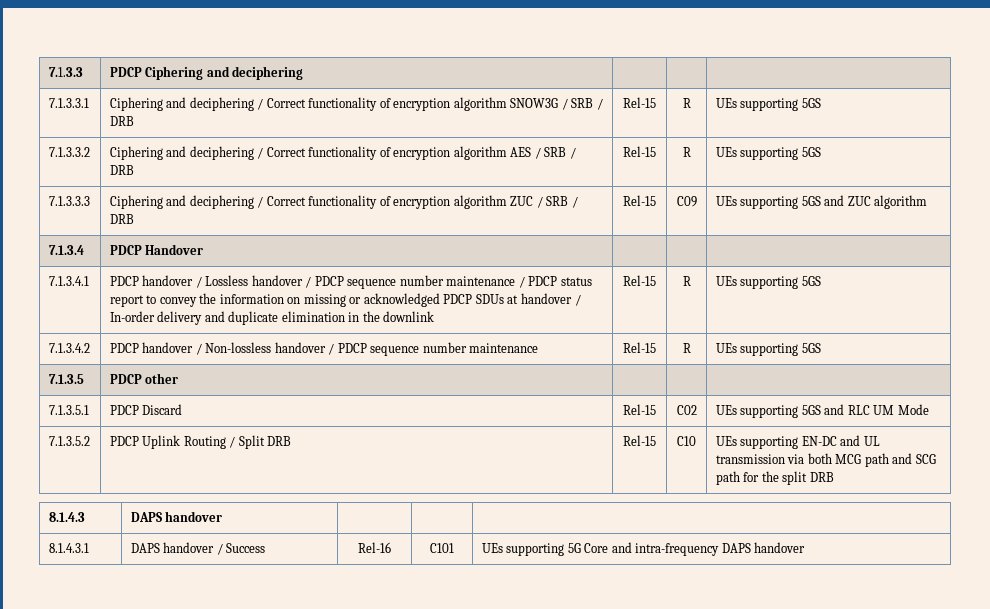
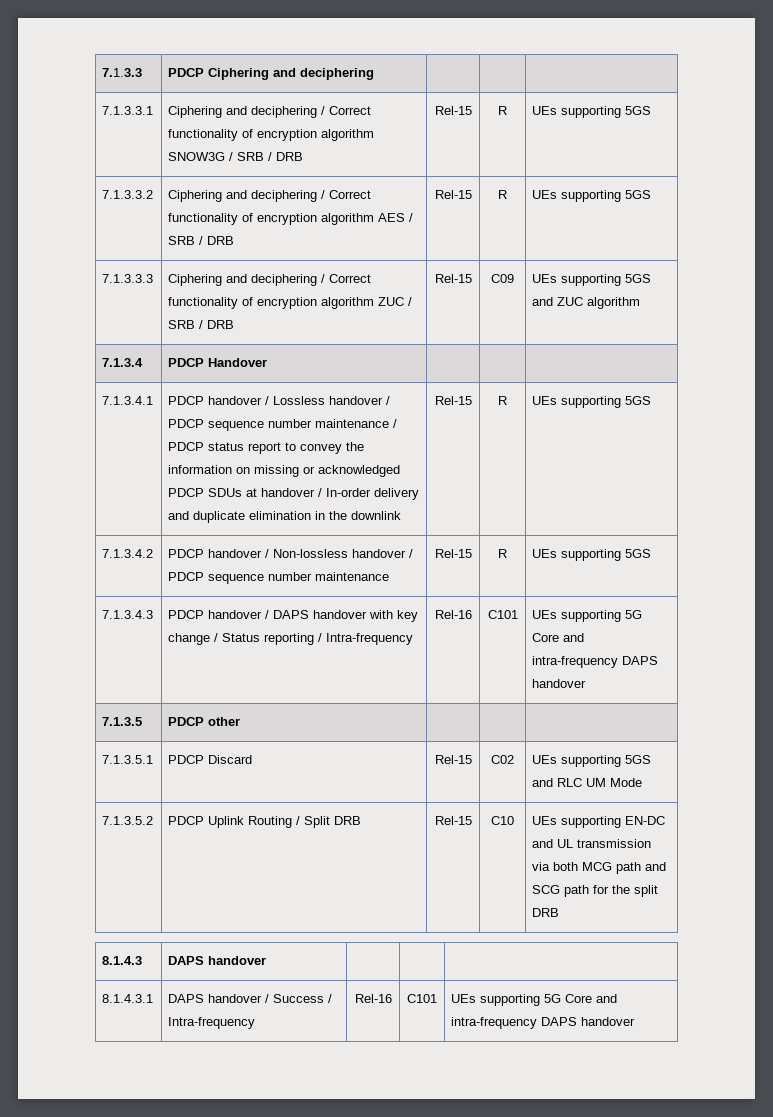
+ 7.1.3.4.3 | PDCP handover / DAPS handover with key change / Status reporting / Intra-frequency | Rel-16 | C101 | UEs supporting 5G Core and intra-frequency DAPS handover
- 8.1.4.3.1 | DAPS handover / Success | Rel-16 | C101 | UEs supporting 5G Core and intra-frequency DAPS handover
+ 8.1.4.3.1 | DAPS handover / Success / Intra-frequency | Rel-16 | C101 | UEs supporting 5G Core and intra-frequency DAPS handover

